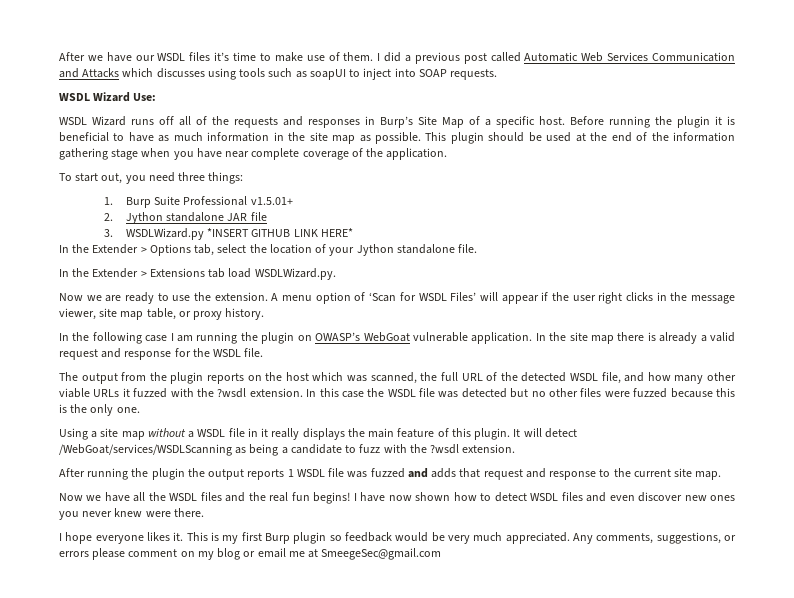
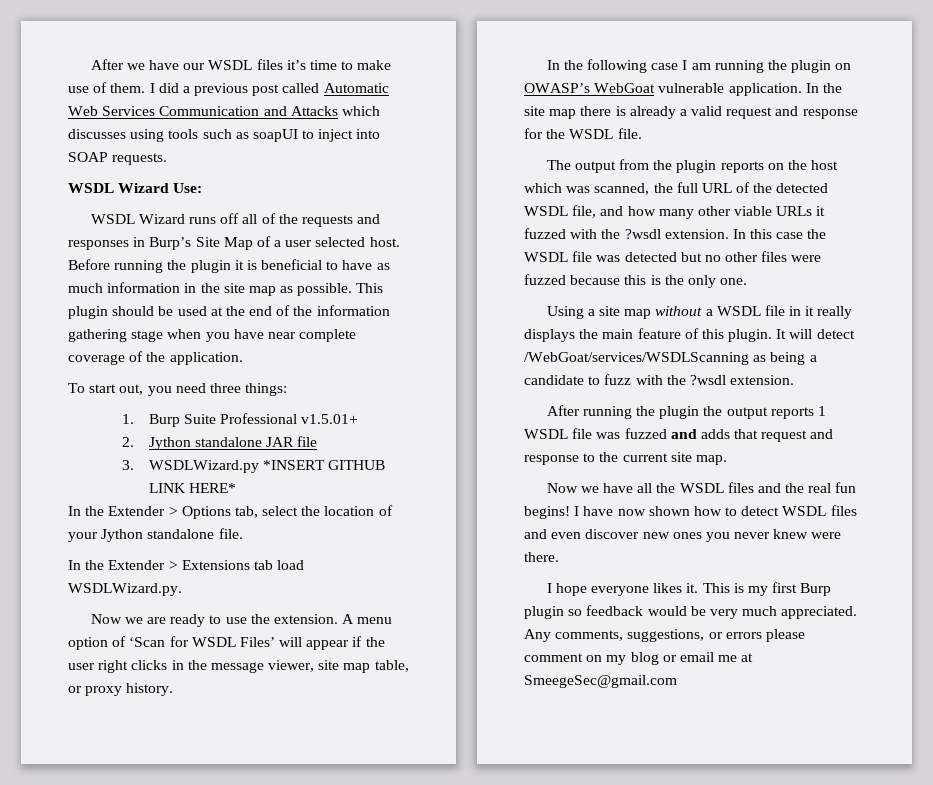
- WSDL Wizard runs off all of the requests and responses in Burp’s Site Map of a specific host.
+ WSDL Wizard runs off all of the requests and responses in Burp’s Site Map of a user selected host.

